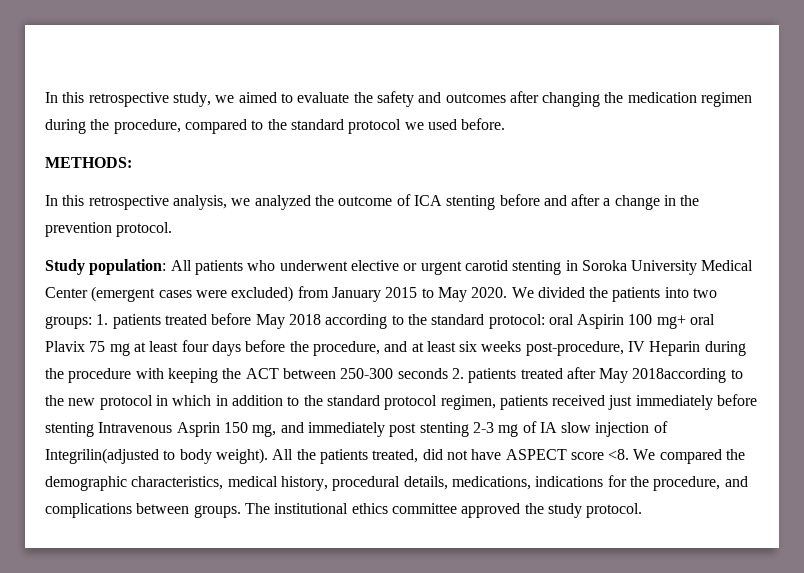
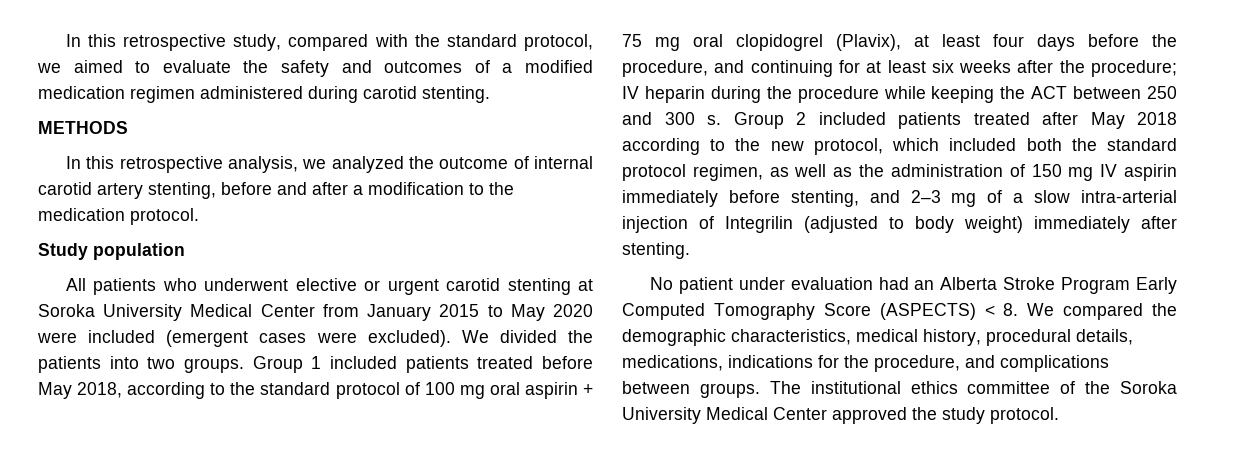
- In this retrospective study, we aimed to evaluate the safety and outcomes after changing the medication regimen during the procedure, compared to the standard protocol we used before.
- METHODS:
+ In this retrospective study, compared with the standard protocol, we aimed to evaluate the safety and outcomes of a modified medication regimen administered during carotid stenting.
+ METHODS
- In this retrospective analysis, we analyzed the outcome of ICA stenting before and after a change in the prevention protocol.
+ In this retrospective analysis, we analyzed the outcome of internal carotid artery stenting, before and after a modification to the medication protocol.
- Study population: All patients who underwent elective or urgent carotid stenting in Soroka University Medical Center (emergent cases were excluded) from January 2015 to May 2020.
+ Study population
+ All patients who underwent elective or urgent carotid stenting at Soroka University Medical Center from January 2015 to May 2020 were included (emergent cases were excluded).
- We divided the patients into two groups: 1. patients treated before May 2018 according to the standard protocol: oral Aspirin 100 mg+ oral Plavix 75 mg at least four days before the procedure, and at least six weeks post-procedure, IV Heparin during the procedure with keeping the ACT between 250-300 seconds 2. patients treated after May 2018according to the new protocol in which in addition to the standard protocol regimen, patients received just immediately before stenting Intravenous Asprin 150 mg, and immediately post stenting 2-3 mg of IA slow injection of Integrilin(adjusted to body weight). All the patients treated, did not have ASPECT score <8. We compared the demographic characteristics, medical history, procedural details, medications, indications for the procedure, and complications between groups.
+ We divided the patients into two groups. Group 1 included patients treated before May 2018, according to the standard protocol of 100 mg oral aspirin + 75 mg oral clopidogrel (Plavix), at least four days before the procedure, and continuing for at least six weeks after the procedure; IV heparin during the procedure while keeping the ACT between 250 and 300 s. Group 2 included patients treated after May 2018 according to the new protocol, which included both the standard protocol regimen, as well as the administration of 150 mg IV aspirin immediately before stenting, and 2–3 mg of a slow intra-arterial injection of Integrilin (adjusted to body weight) immediately after stenting.
+ No patient under evaluation had an Alberta Stroke Program Early Computed Tomography Score (ASPECTS) < 8. We compared the demographic characteristics, medical history, procedural details, medications, indications for the procedure, and complications between groups.
- The institutional ethics committee approved the study protocol.
+ The institutional ethics committee of the Soroka University Medical Center approved the study protocol.

